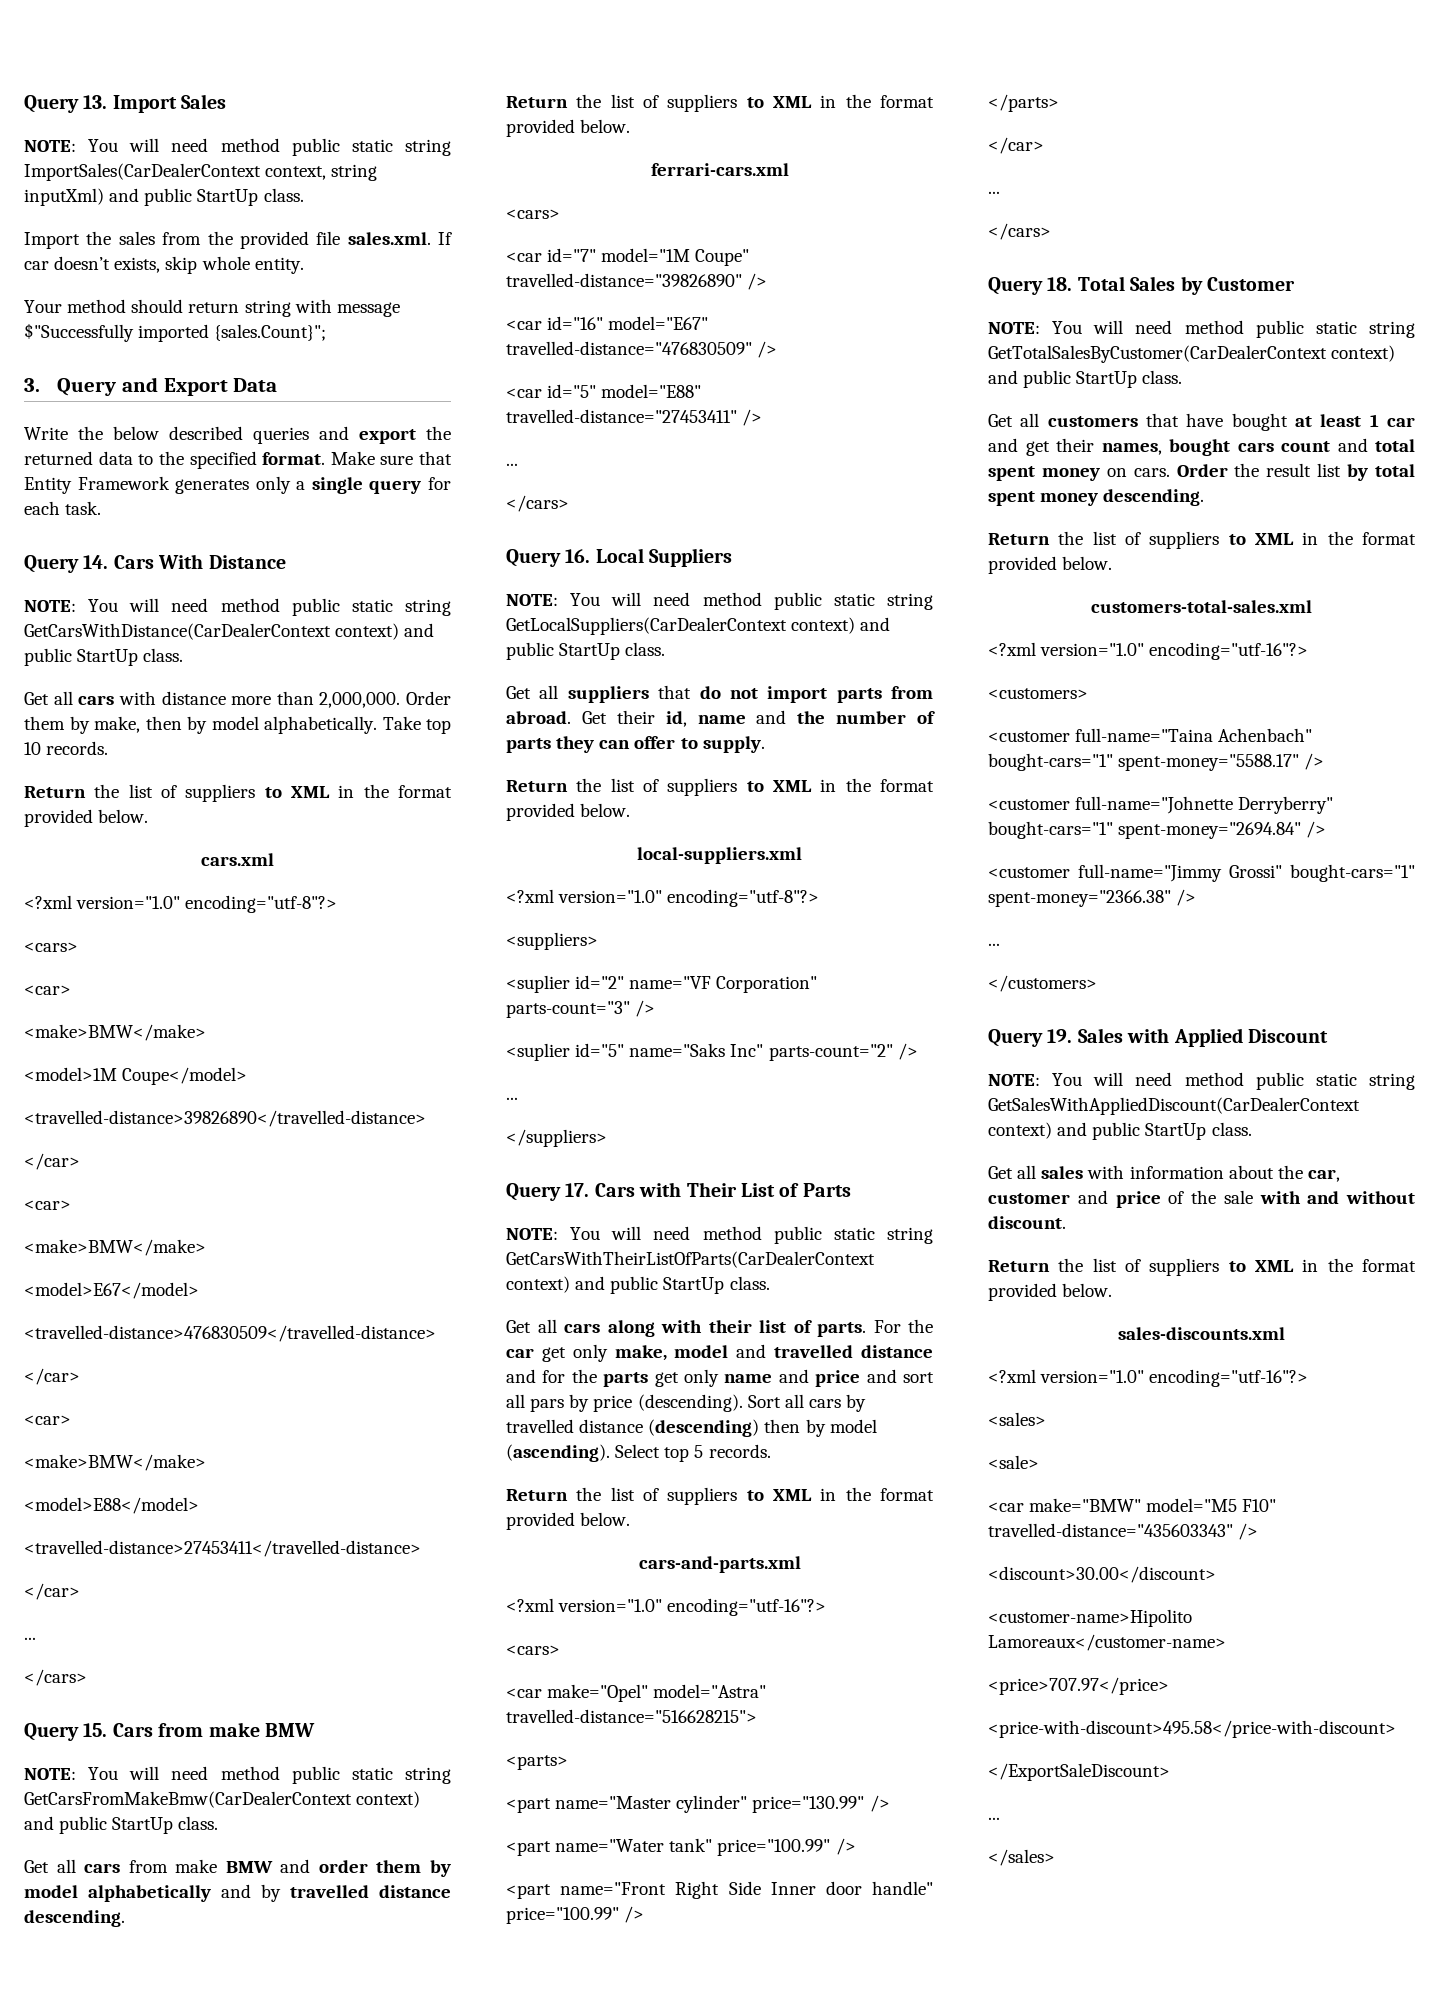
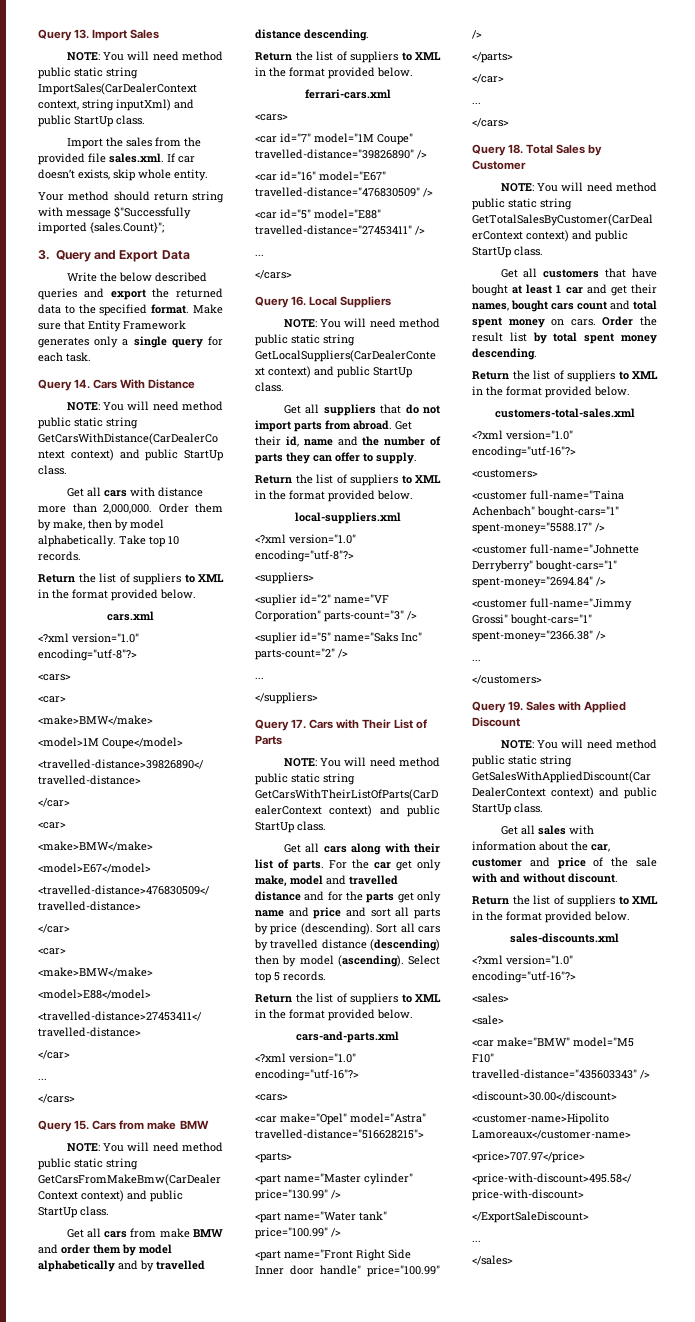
- For the car get only make, model and travelled distance and for the parts get only name and price and sort all pars by price (descending).
+ For the car get only make, model and travelled distance and for the parts get only name and price and sort all parts by price (descending).

